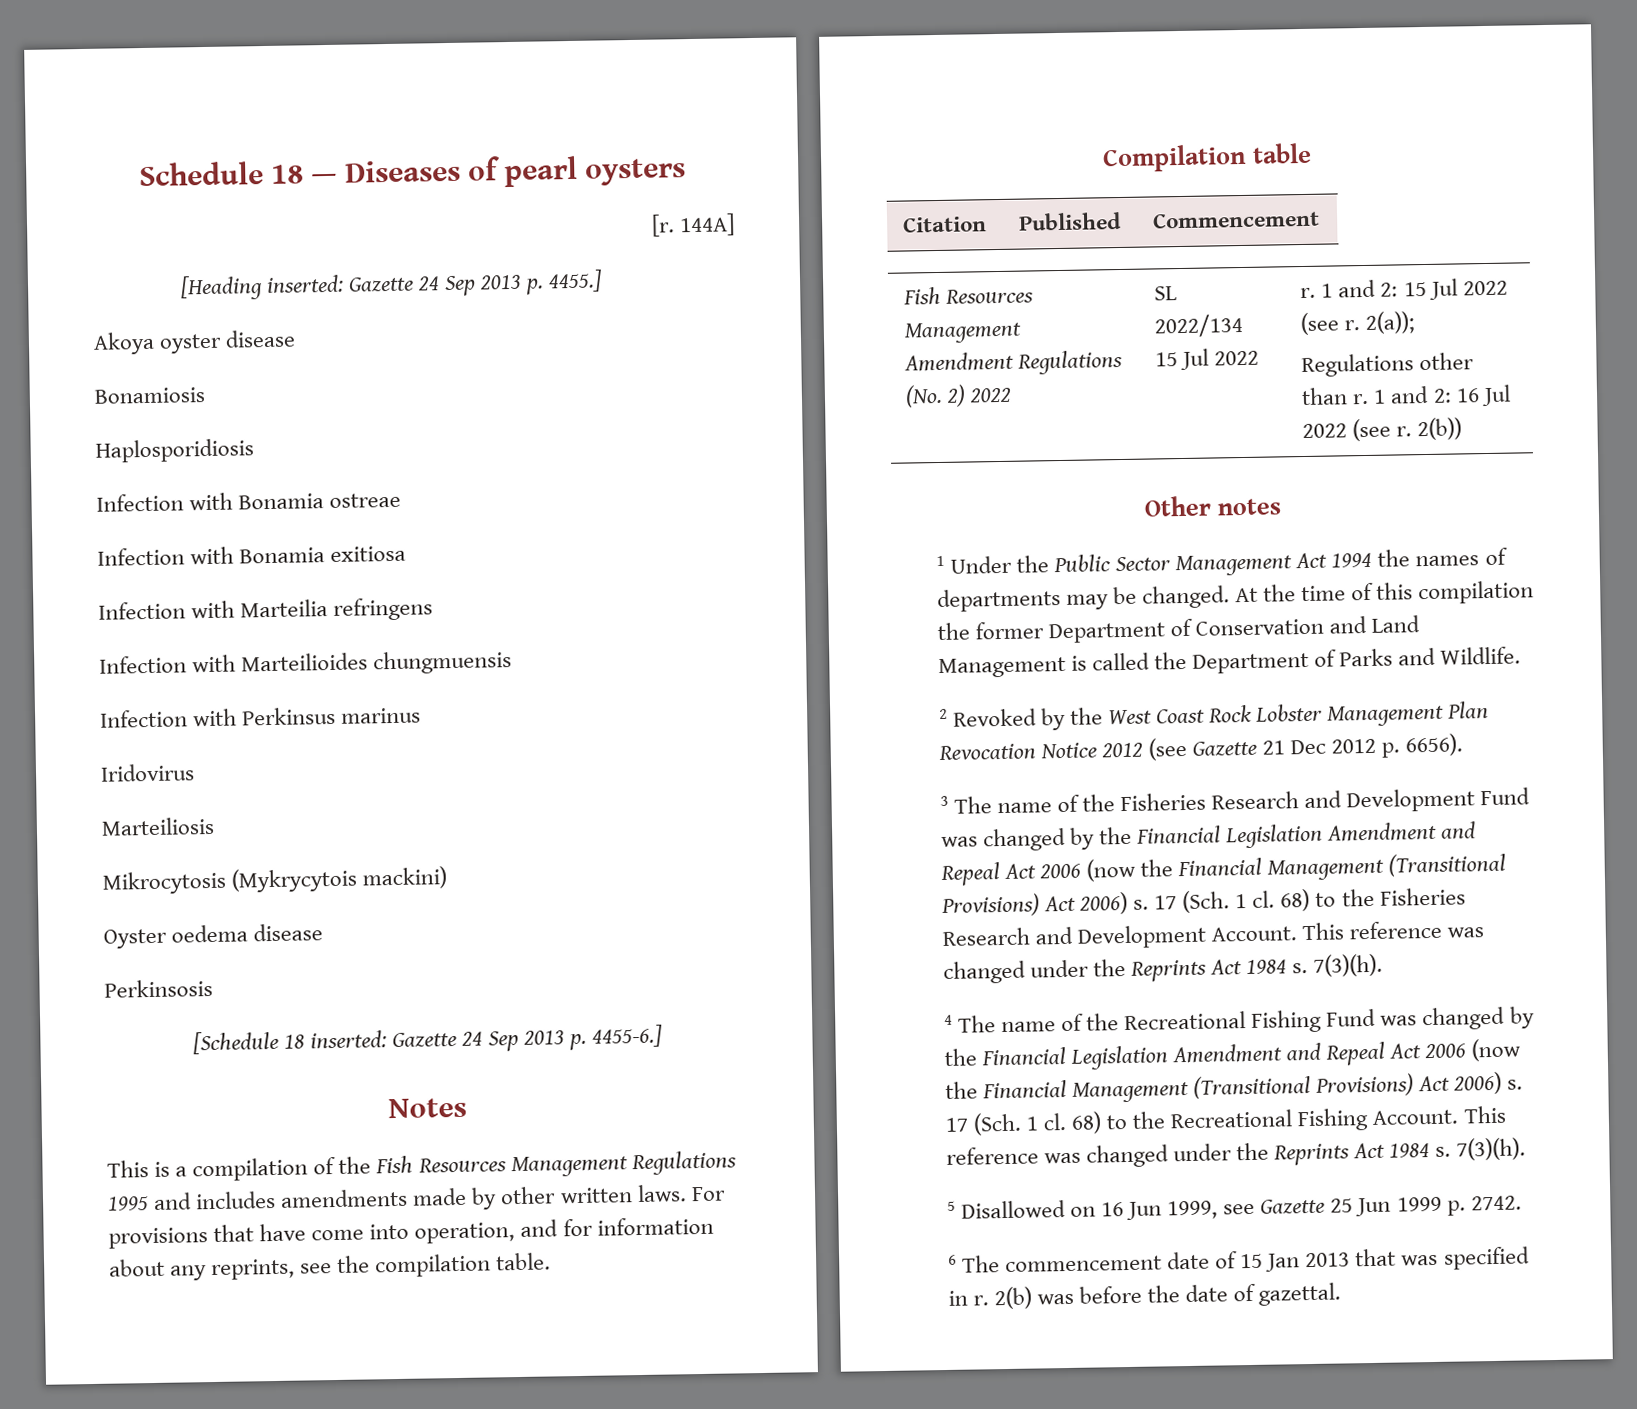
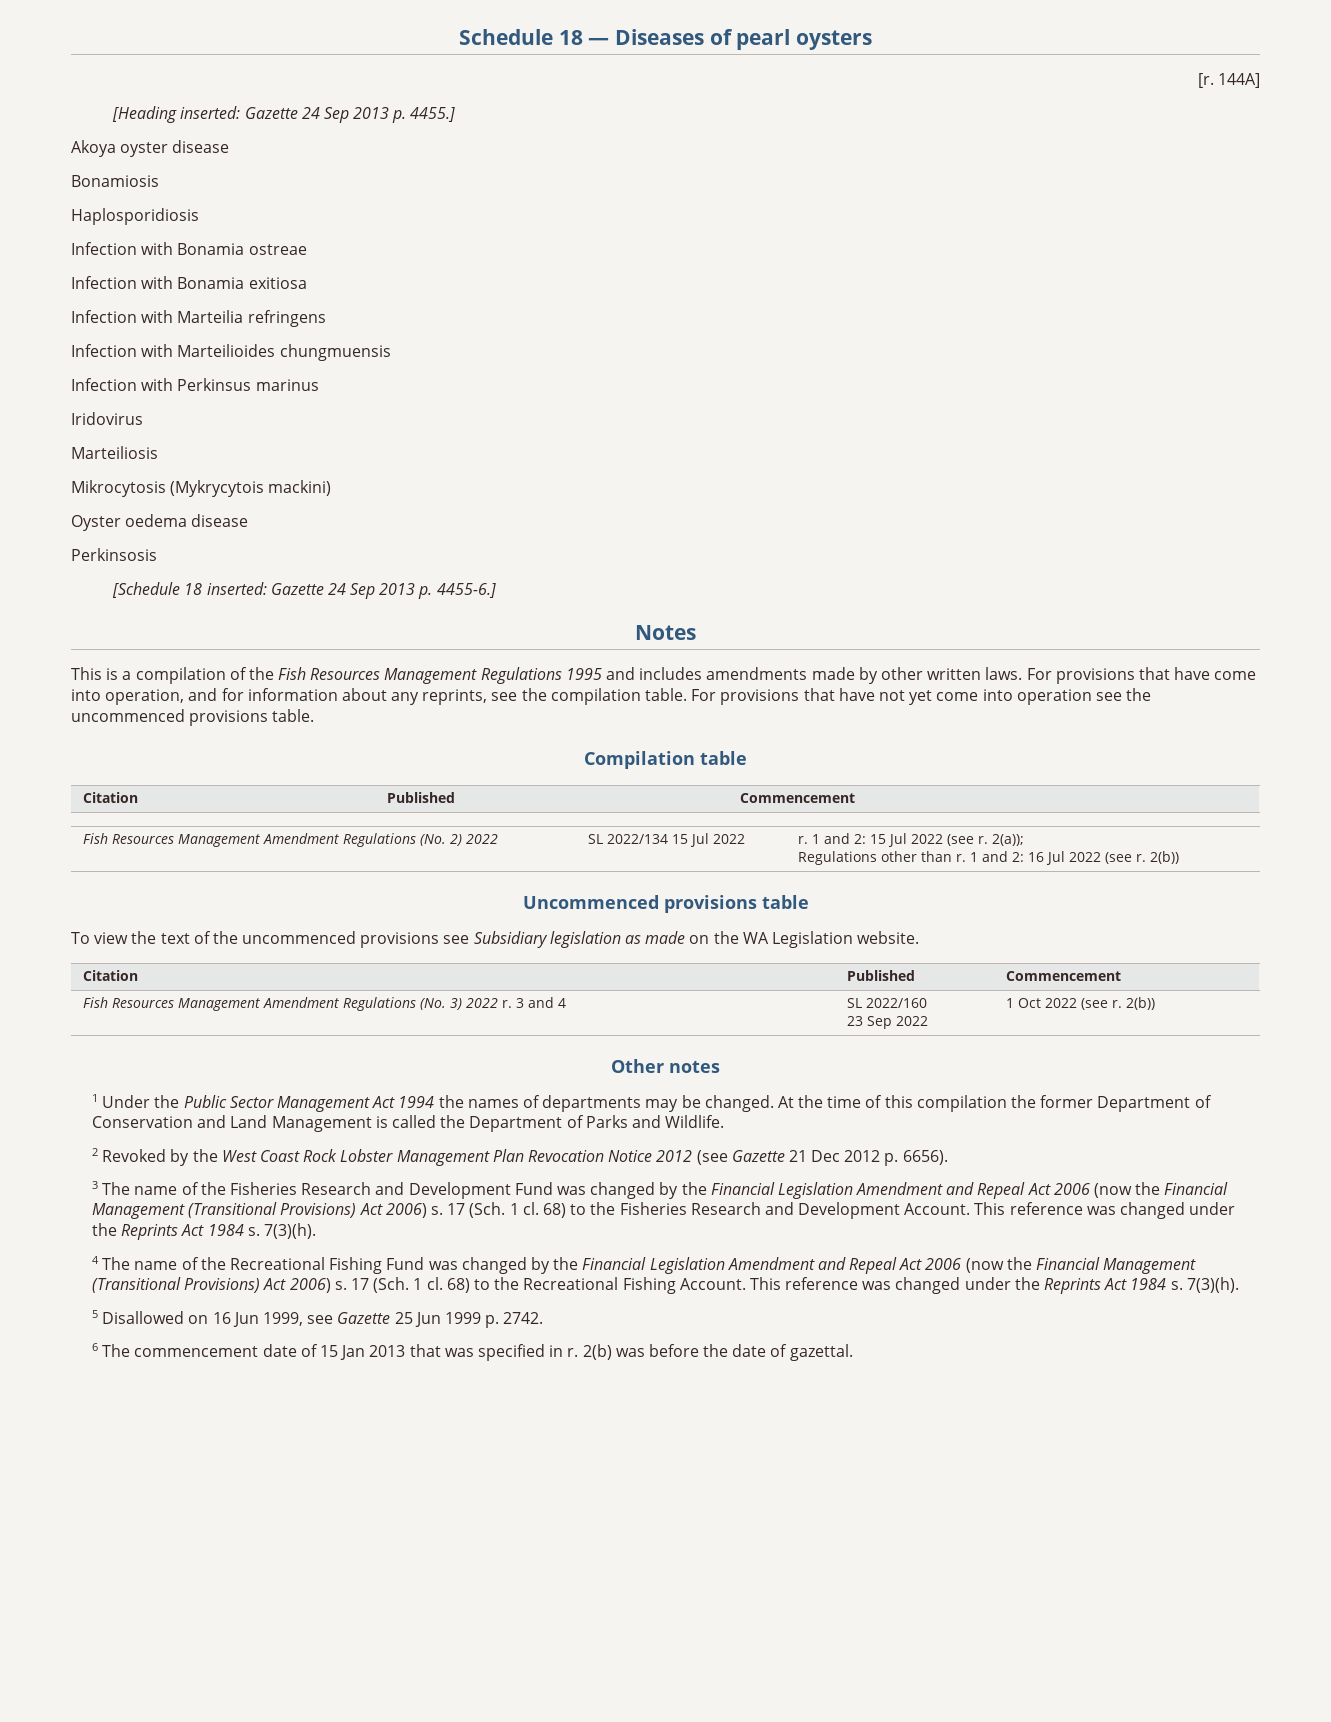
+ For provisions that have not yet come into operation see the uncommenced provisions table.
+ Uncommenced provisions table
+ To view the text of the uncommenced provisions see Subsidiary legislation as made on the WA Legislation website.
+ Citation | Published | Commencement
+ Fish Resources Management Amendment Regulations (No. 3) 2022 r. 3 and 4 | SL 2022/160
+ 23 Sep 2022 | 1 Oct 2022 (see r. 2(b))

